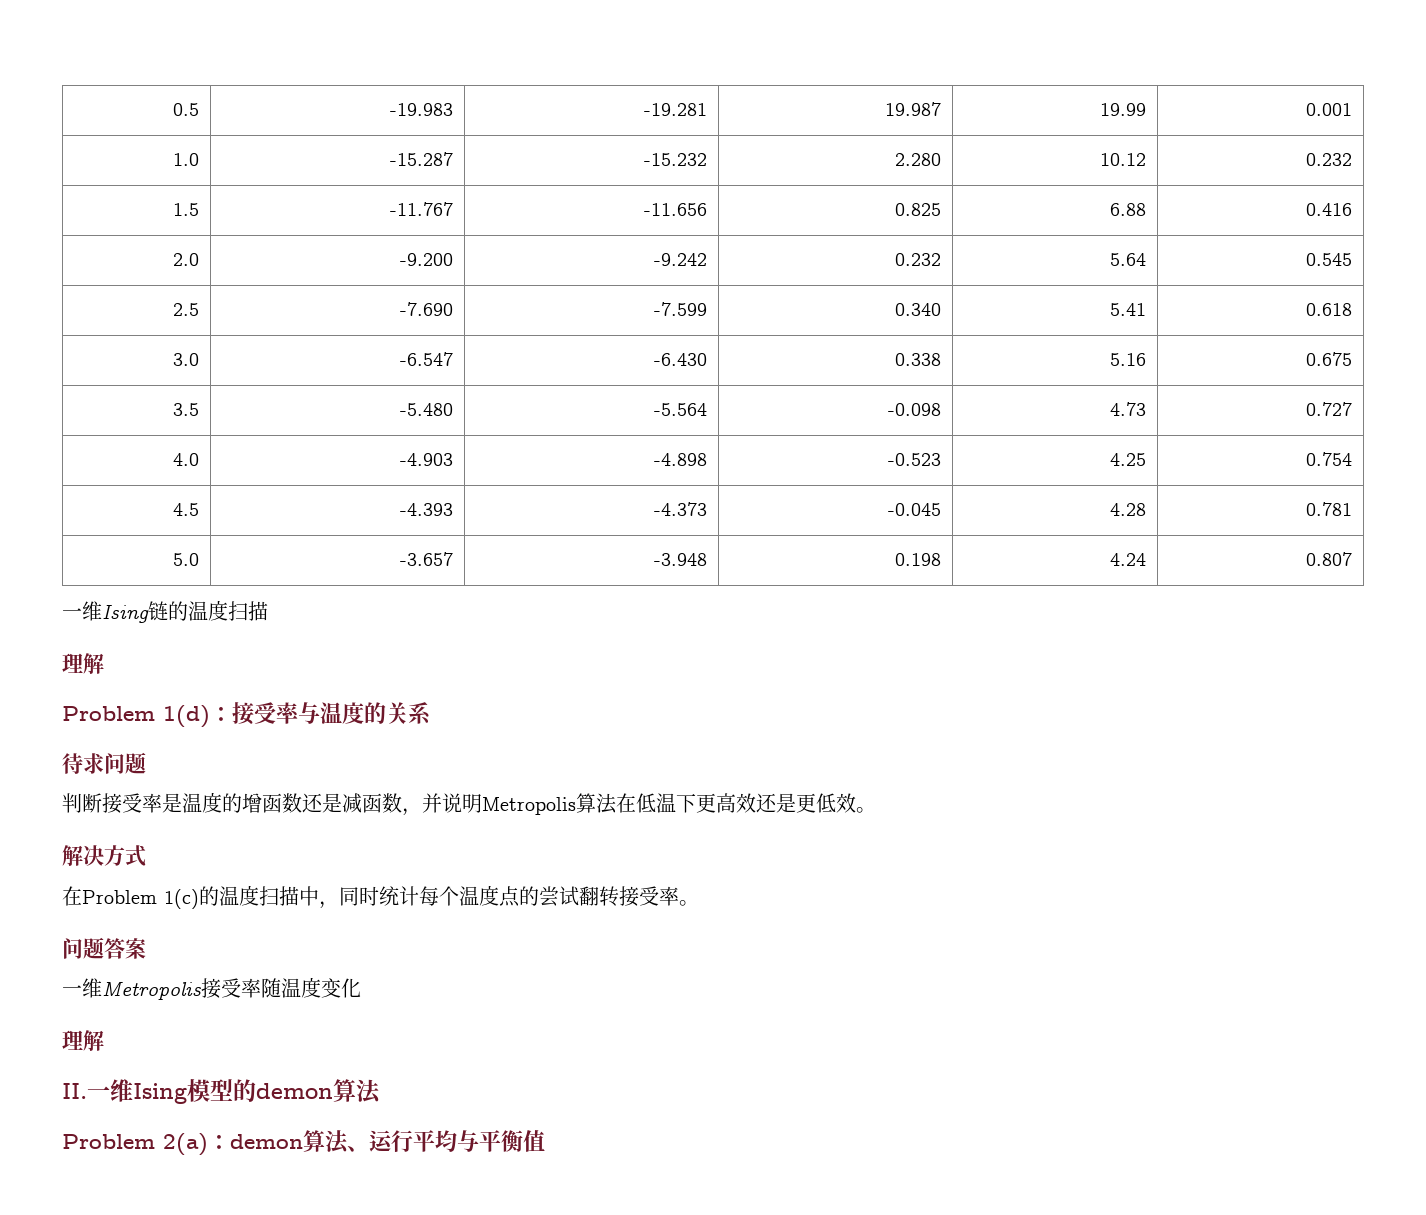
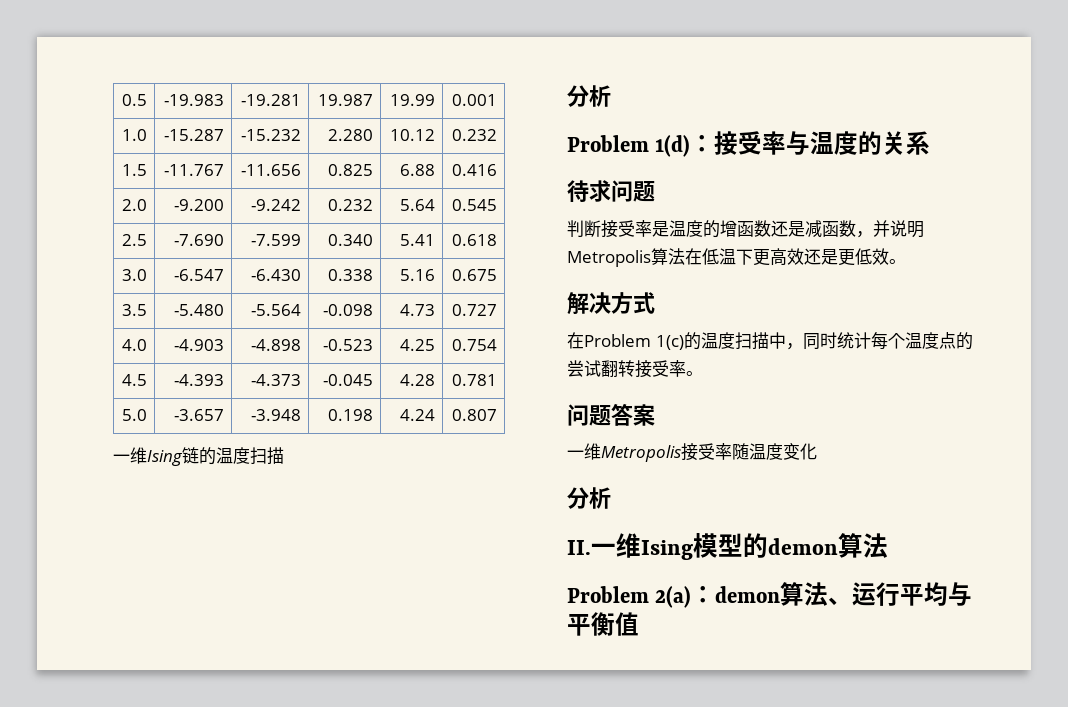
  一维Ising链的温度扫描
- 理解
+ 分析
  一维Metropolis接受率随温度变化
- 理解
+ 分析

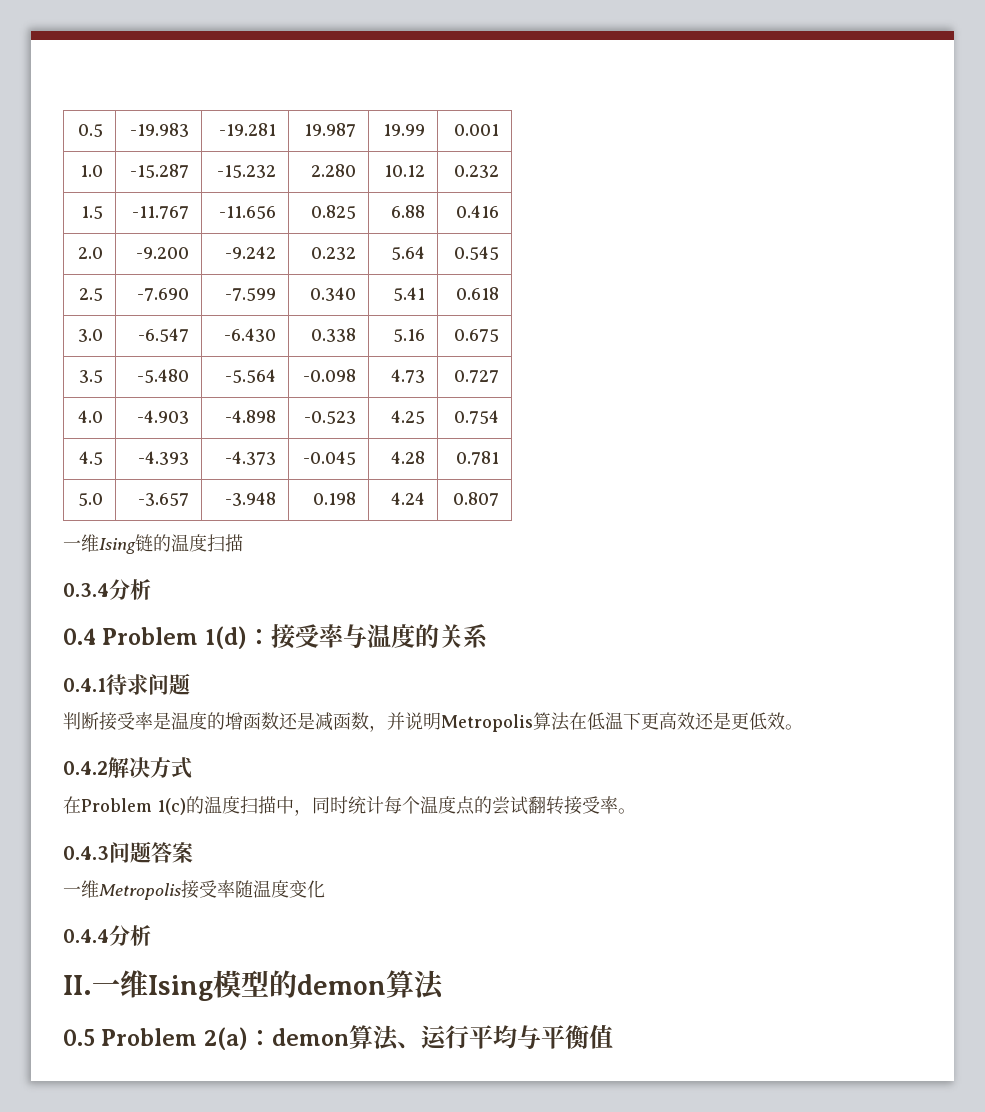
  一维Ising链的温度扫描
- 分析
- Problem 1(d)：接受率与温度的关系
+ 0.3.4分析
+ 0.4 Problem 1(d)：接受率与温度的关系
- 待求问题
+ 0.4.1待求问题
- 解决方式
+ 0.4.2解决方式
- 问题答案
+ 0.4.3问题答案
  一维Metropolis接受率随温度变化
- 分析
+ 0.4.4分析
- Problem 2(a)：demon算法、运行平均与平衡值
+ 0.5 Problem 2(a)：demon算法、运行平均与平衡值

